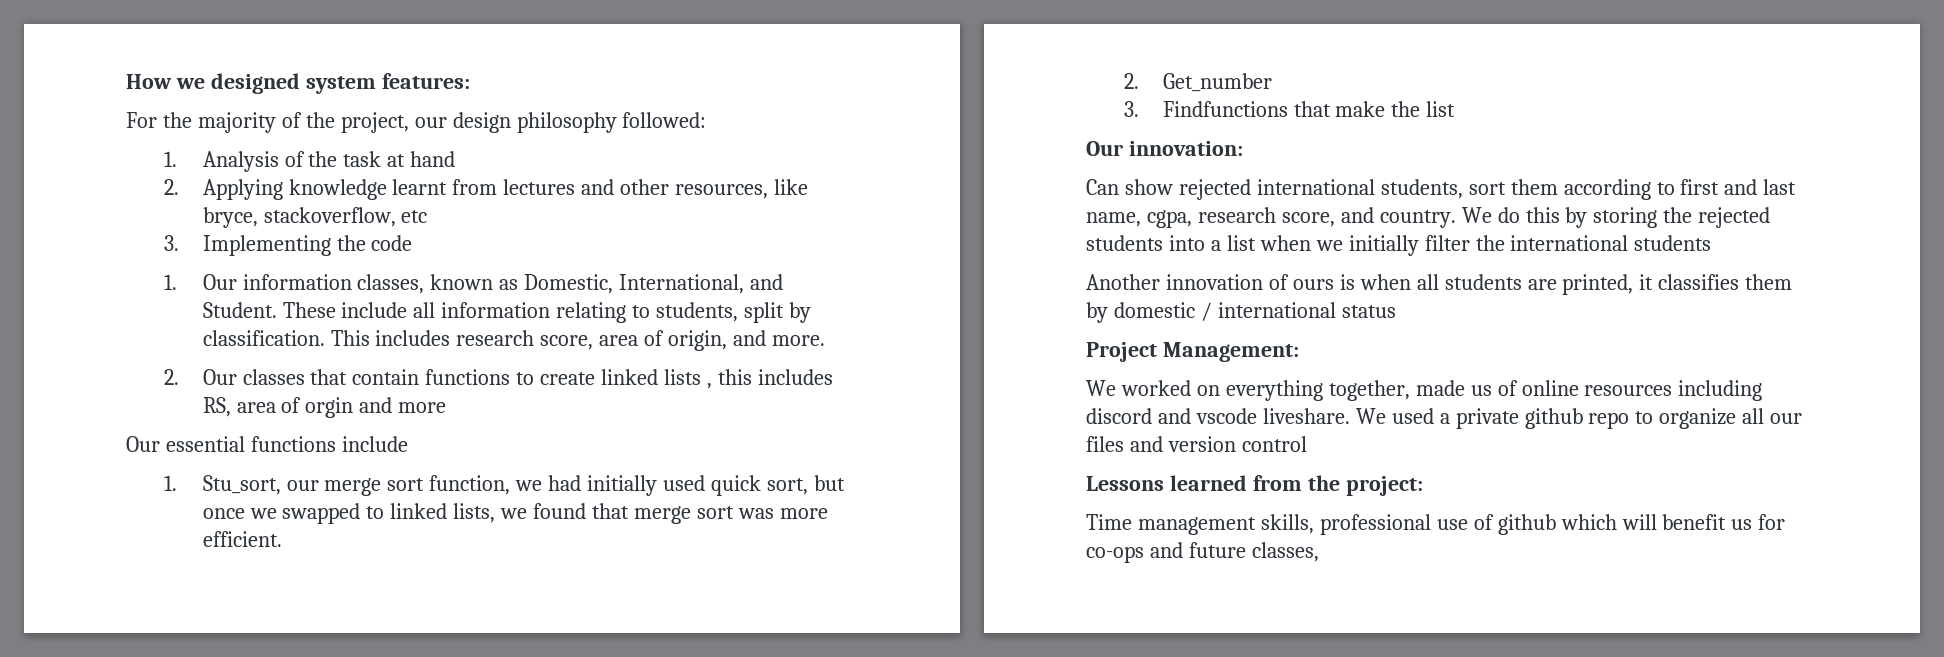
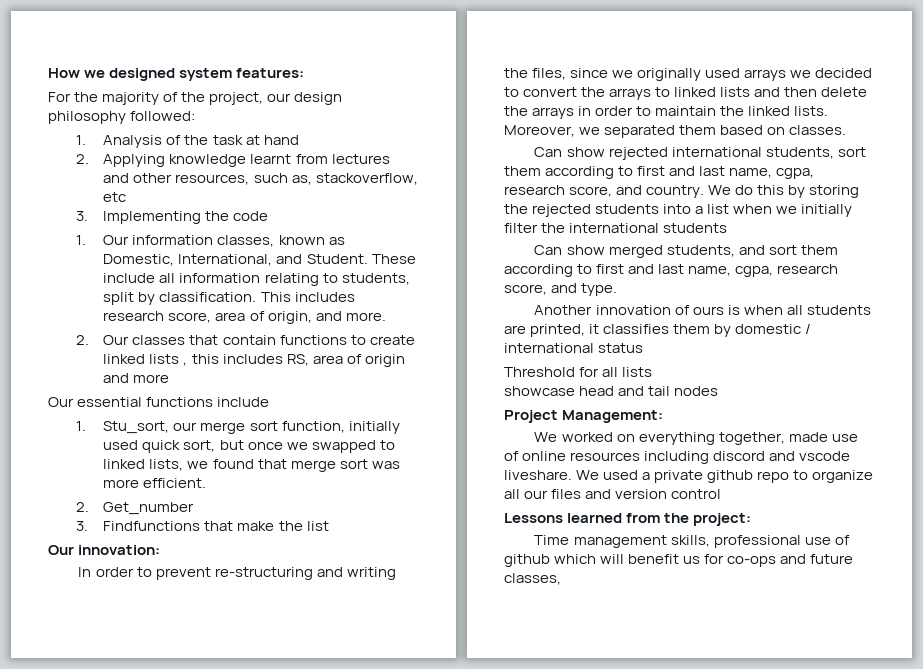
- 2. Applying knowledge learnt from lectures and other resources, like bryce, stackoverflow, etc
+ 2. Applying knowledge learnt from lectures and other resources, such as, stackoverflow, etc
- 2. Our classes that contain functions to create linked lists , this includes RS, area of orgin and more
+ 2. Our classes that contain functions to create linked lists , this includes RS, area of origin and more
- 1. Stu_sort, our merge sort function, we had initially used quick sort, but once we swapped to linked lists, we found that merge sort was more efficient.
+ 1. Stu_sort, our merge sort function, initially used quick sort, but once we swapped to linked lists, we found that merge sort was more efficient.
+ In order to prevent re-structuring and writing the files, since we originally used arrays we decided to convert the arrays to linked lists and then delete the arrays in order to maintain the linked lists. Moreover, we separated them based on classes.
+ Can show merged students, and sort them according to first and last name, cgpa, research score, and type.
+ Threshold for all lists
+ showcase head and tail nodes
- We worked on everything together, made us of online resources including discord and vscode liveshare.
+ We worked on everything together, made use of online resources including discord and vscode liveshare.

